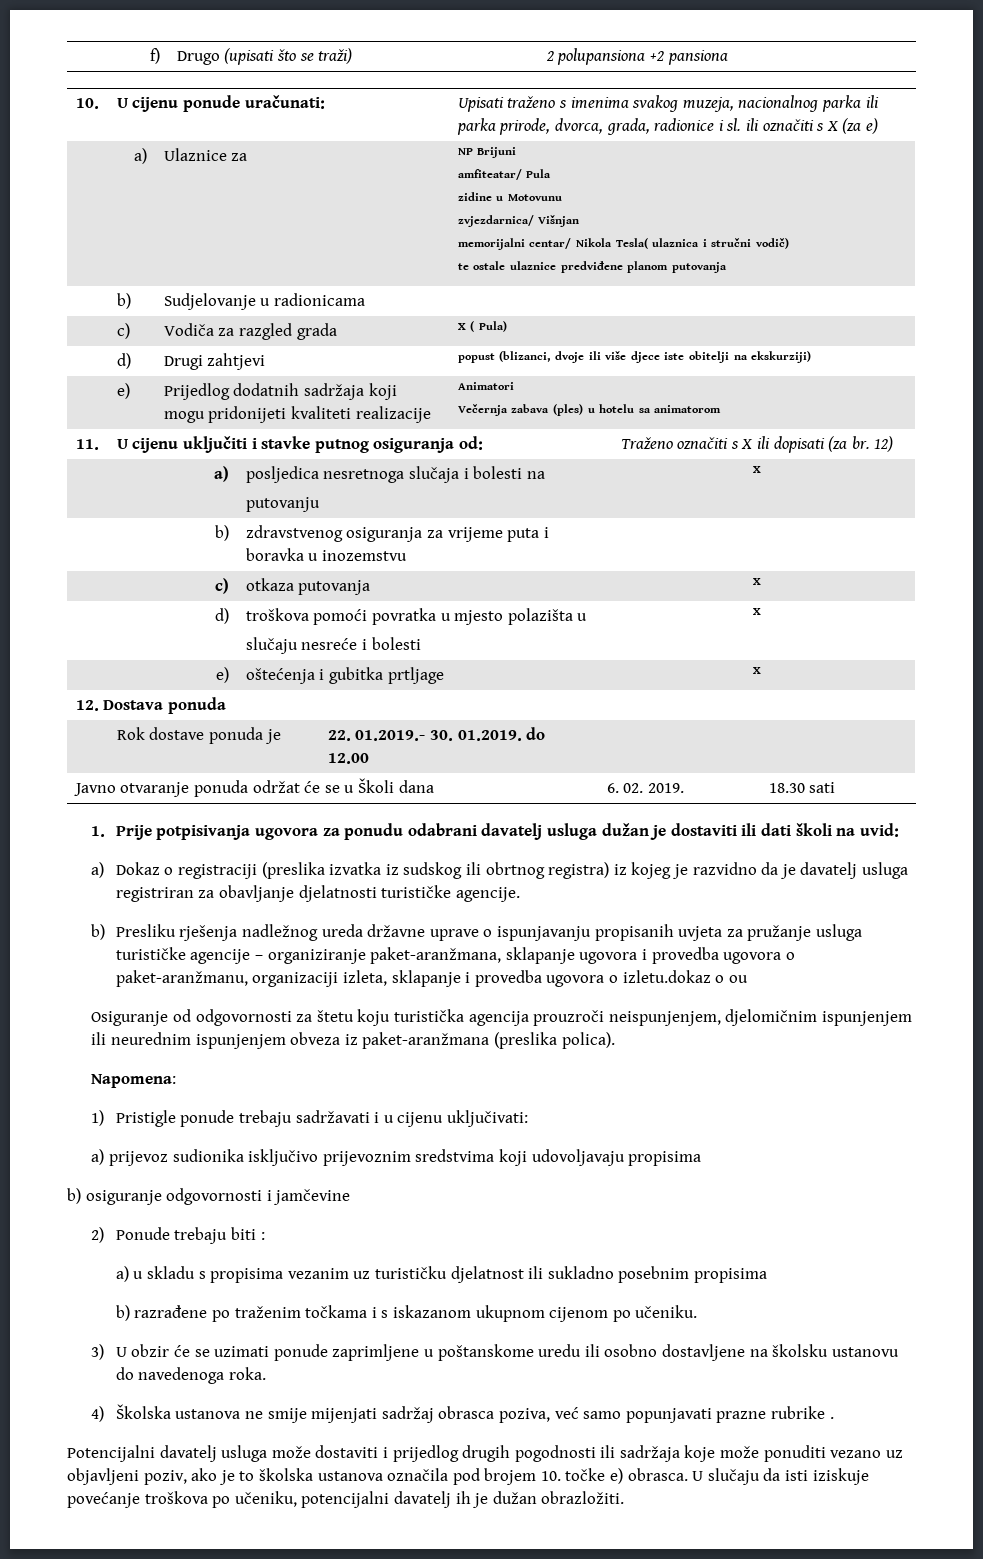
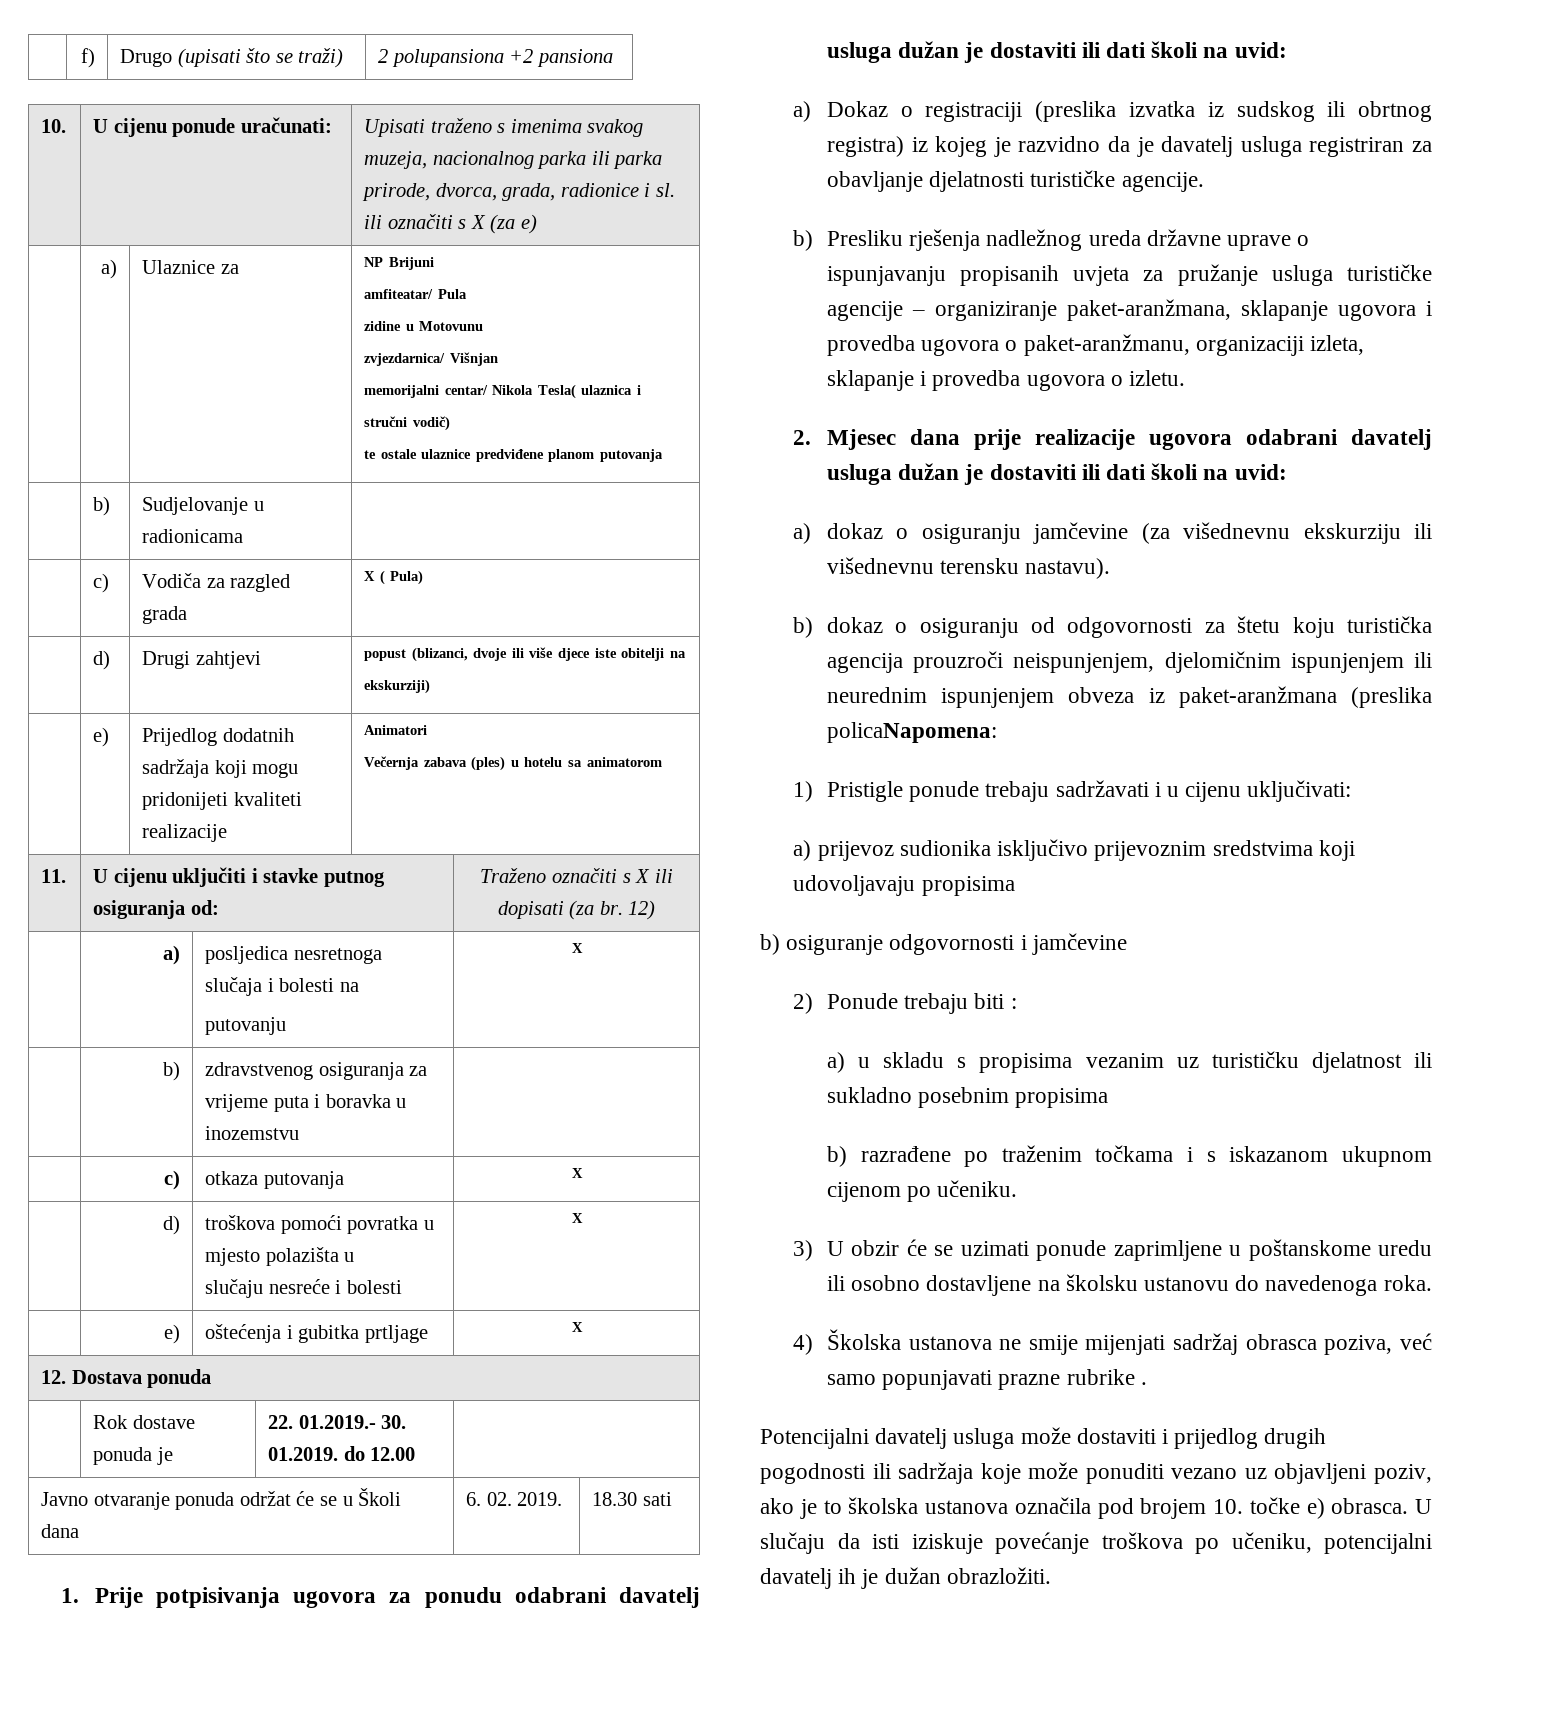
- b) Presliku rješenja nadležnog ureda državne uprave o ispunjavanju propisanih uvjeta za pružanje usluga turističke agencije – organiziranje paket-aranžmana, sklapanje ugovora i provedba ugovora o paket-aranžmanu, organizaciji izleta, sklapanje i provedba ugovora o izletu.dokaz o ou
- Osiguranje od odgovornosti za štetu koju turistička agencija prouzroči neispunjenjem, djelomičnim ispunjenjem ili neurednim ispunjenjem obveza iz paket-aranžmana (preslika polica).
- Napomena:
+ b) Presliku rješenja nadležnog ureda državne uprave o ispunjavanju propisanih uvjeta za pružanje usluga turističke agencije – organiziranje paket-aranžmana, sklapanje ugovora i provedba ugovora o paket-aranžmanu, organizaciji izleta, sklapanje i provedba ugovora o izletu.
+ 2. Mjesec dana prije realizacije ugovora odabrani davatelj usluga dužan je dostaviti ili dati školi na uvid:
+ a) dokaz o osiguranju jamčevine (za višednevnu ekskurziju ili višednevnu terensku nastavu).
+ b) dokaz o osiguranju od odgovornosti za štetu koju turistička agencija prouzroči neispunjenjem, djelomičnim ispunjenjem ili neurednim ispunjenjem obveza iz paket-aranžmana (preslika policaNapomena:

